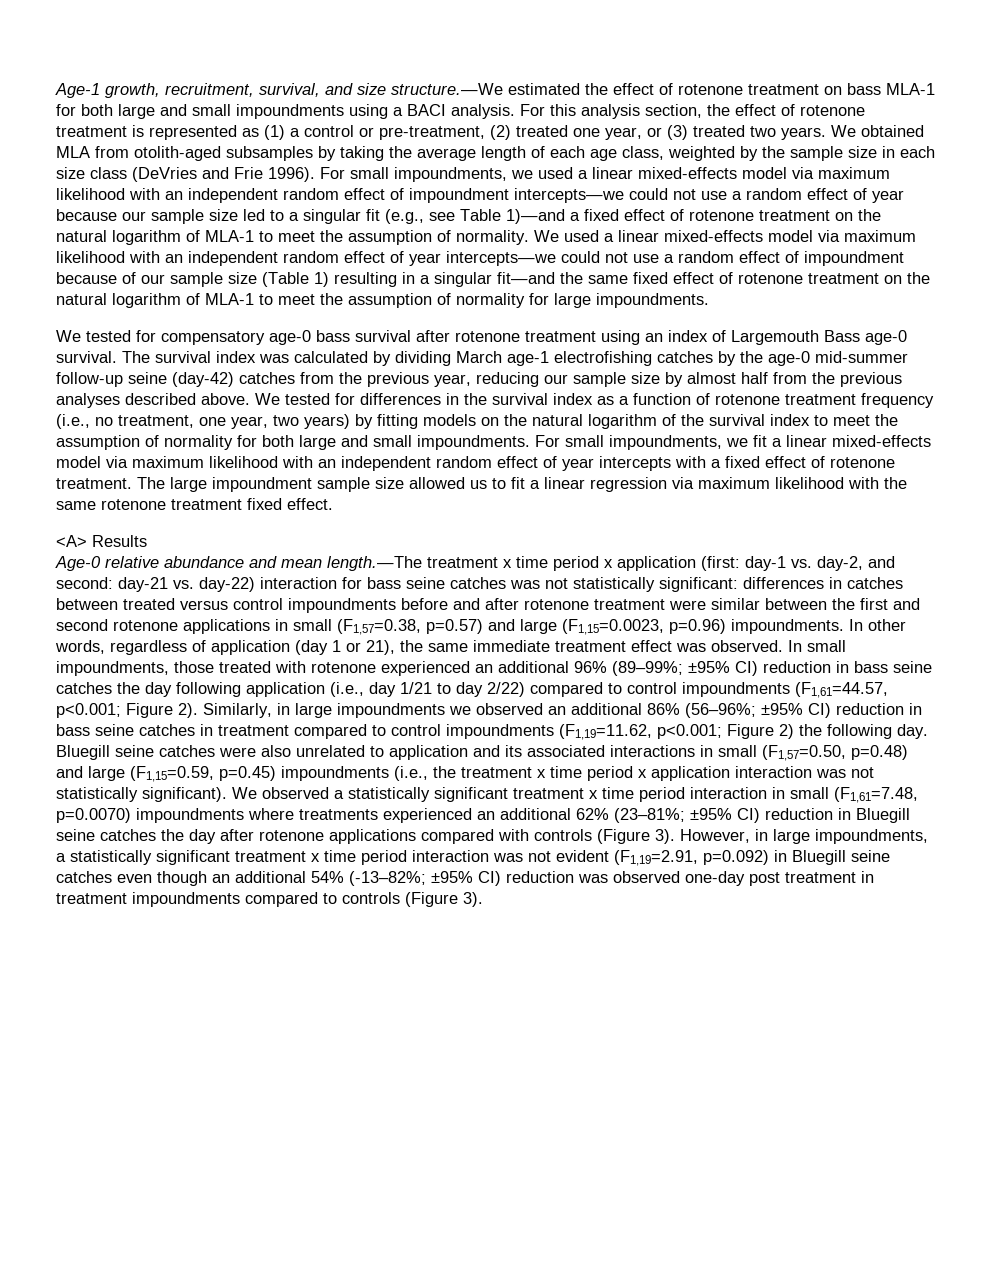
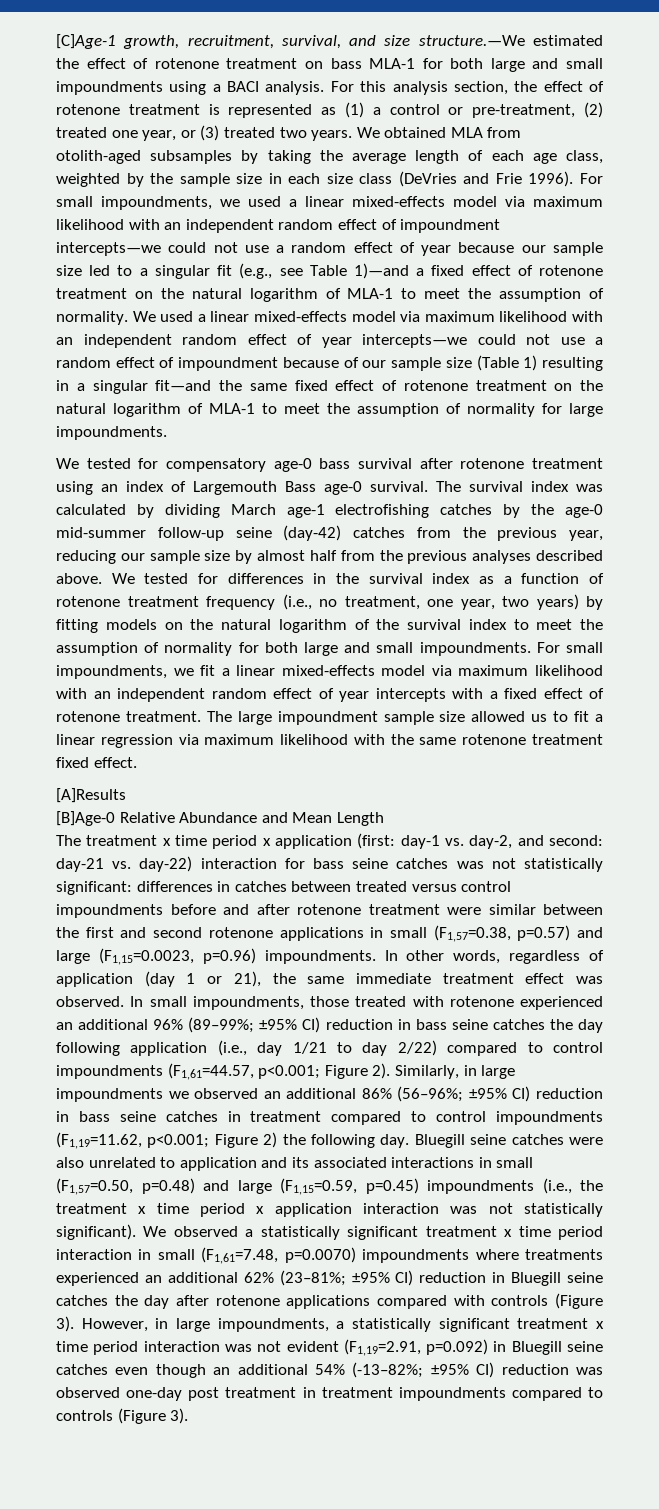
- Age-1 growth, recruitment, survival, and size structure.—We estimated the effect of rotenone treatment on bass MLA-1 for both large and small impoundments using a BACI analysis.
+ [C]Age-1 growth, recruitment, survival, and size structure.—We estimated the effect of rotenone treatment on bass MLA-1 for both large and small impoundments using a BACI analysis.
- <A> Results
- Age-0 relative abundance and mean length.—The treatment x time period x application (first: day-1 vs. day-2, and second: day-21 vs. day-22) interaction for bass seine catches was not statistically significant: differences in catches between treated versus control impoundments before and after rotenone treatment were similar between the first and second rotenone applications in small (F1,57=0.38, p=0.57) and large (F1,15=0.0023, p=0.96) impoundments.
+ [A]Results
+ [B]Age-0 Relative Abundance and Mean Length
+ The treatment x time period x application (first: day-1 vs. day-2, and second: day-21 vs. day-22) interaction for bass seine catches was not statistically significant: differences in catches between treated versus control impoundments before and after rotenone treatment were similar between the first and second rotenone applications in small (F1,57=0.38, p=0.57) and large (F1,15=0.0023, p=0.96) impoundments.

